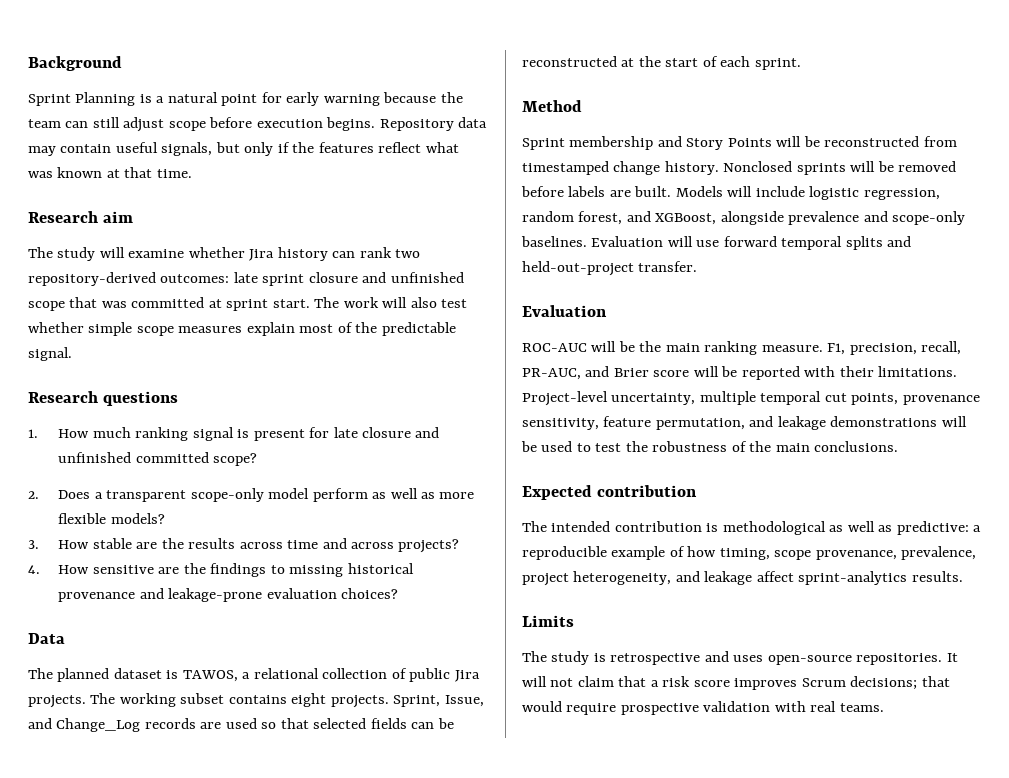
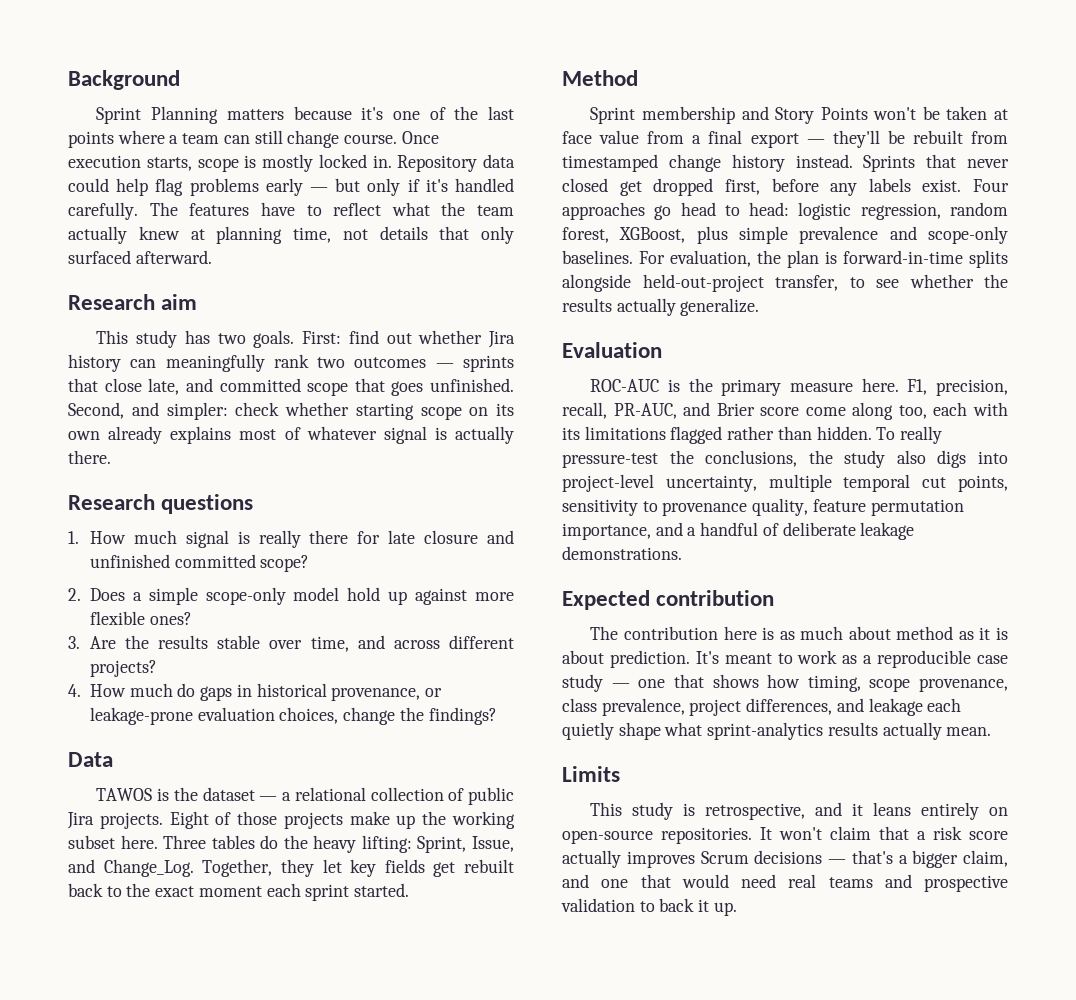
- Sprint Planning is a natural point for early warning because the team can still adjust scope before execution begins. Repository data may contain useful signals, but only if the features reflect what was known at that time.
+ Sprint Planning matters because it's one of the last points where a team can still change course. Once execution starts, scope is mostly locked in. Repository data could help flag problems early — but only if it's handled carefully. The features have to reflect what the team actually knew at planning time, not details that only surfaced afterward.
  Research aim
- The study will examine whether Jira history can rank two repository-derived outcomes: late sprint closure and unfinished scope that was committed at sprint start. The work will also test whether simple scope measures explain most of the predictable signal.
+ This study has two goals. First: find out whether Jira history can meaningfully rank two outcomes — sprints that close late, and committed scope that goes unfinished. Second, and simpler: check whether starting scope on its own already explains most of whatever signal is actually there.
- 1. How much ranking signal is present for late closure and unfinished committed scope?
+ 1. How much signal is really there for late closure and unfinished committed scope?
- 2. Does a transparent scope-only model perform as well as more flexible models?
+ 2. Does a simple scope-only model hold up against more flexible ones?
- 3. How stable are the results across time and across projects?
+ 3. Are the results stable over time, and across different projects?
- 4. How sensitive are the findings to missing historical provenance and leakage-prone evaluation choices?
+ 4. How much do gaps in historical provenance, or leakage-prone evaluation choices, change the findings?
  Data
- The planned dataset is TAWOS, a relational collection of public Jira projects.
+ TAWOS is the dataset — a relational collection of public Jira projects.
- The working subset contains eight projects. Sprint, Issue, and Change_Log records are used so that selected fields can be reconstructed at the start of each sprint.
+ Eight of those projects make up the working subset here. Three tables do the heavy lifting: Sprint, Issue, and Change_Log. Together, they let key fields get rebuilt back to the exact moment each sprint started.
- Sprint membership and Story Points will be reconstructed from timestamped change history. Nonclosed sprints will be removed before labels are built. Models will include logistic regression, random forest, and XGBoost, alongside prevalence and scope-only baselines.
+ Sprint membership and Story Points won't be taken at face value from a final export — they'll be rebuilt from timestamped change history instead. Sprints that never closed get dropped first, before any labels exist. Four approaches go head to head: logistic regression, random forest, XGBoost, plus simple prevalence and scope-only baselines.
- Evaluation will use forward temporal splits and held-out-project transfer.
+ For evaluation, the plan is forward-in-time splits alongside held-out-project transfer, to see whether the results actually generalize.
  Evaluation
- ROC-AUC will be the main ranking measure.
+ ROC-AUC is the primary measure here.
- F1, precision, recall, PR-AUC, and Brier score will be reported with their limitations. Project-level uncertainty, multiple temporal cut points, provenance sensitivity, feature permutation, and leakage demonstrations will be used to test the robustness of the main conclusions.
+ F1, precision, recall, PR-AUC, and Brier score come along too, each with its limitations flagged rather than hidden. To really pressure-test the conclusions, the study also digs into project-level uncertainty, multiple temporal cut points, sensitivity to provenance quality, feature permutation importance, and a handful of deliberate leakage demonstrations.
  Expected contribution
- The intended contribution is methodological as well as predictive: a reproducible example of how timing, scope provenance, prevalence, project heterogeneity, and leakage affect sprint-analytics results.
+ The contribution here is as much about method as it is about prediction. It's meant to work as a reproducible case study — one that shows how timing, scope provenance, class prevalence, project differences, and leakage each quietly shape what sprint-analytics results actually mean.
- The study is retrospective and uses open-source repositories.
+ This study is retrospective, and it leans entirely on open-source repositories.
- It will not claim that a risk score improves Scrum decisions; that would require prospective validation with real teams.
+ It won't claim that a risk score actually improves Scrum decisions — that's a bigger claim, and one that would need real teams and prospective validation to back it up.

